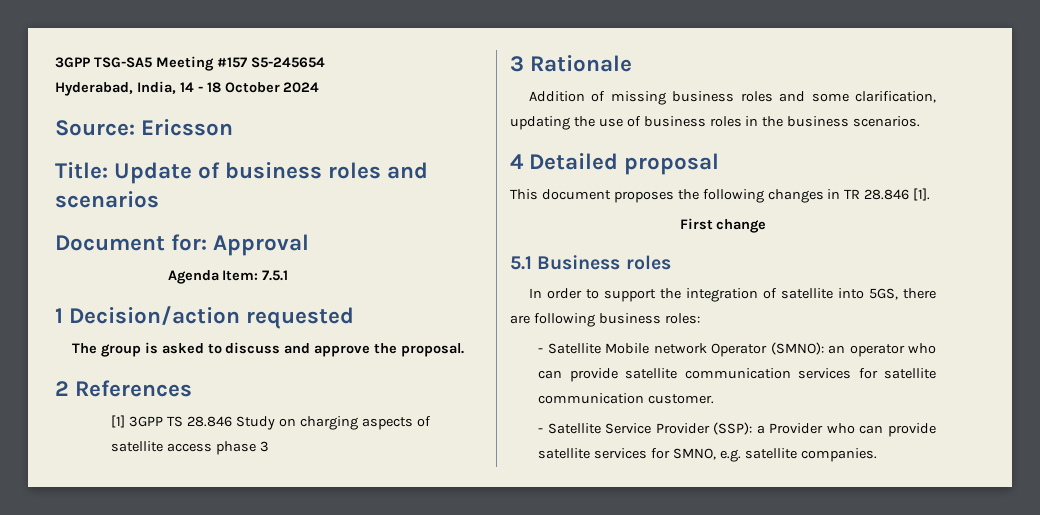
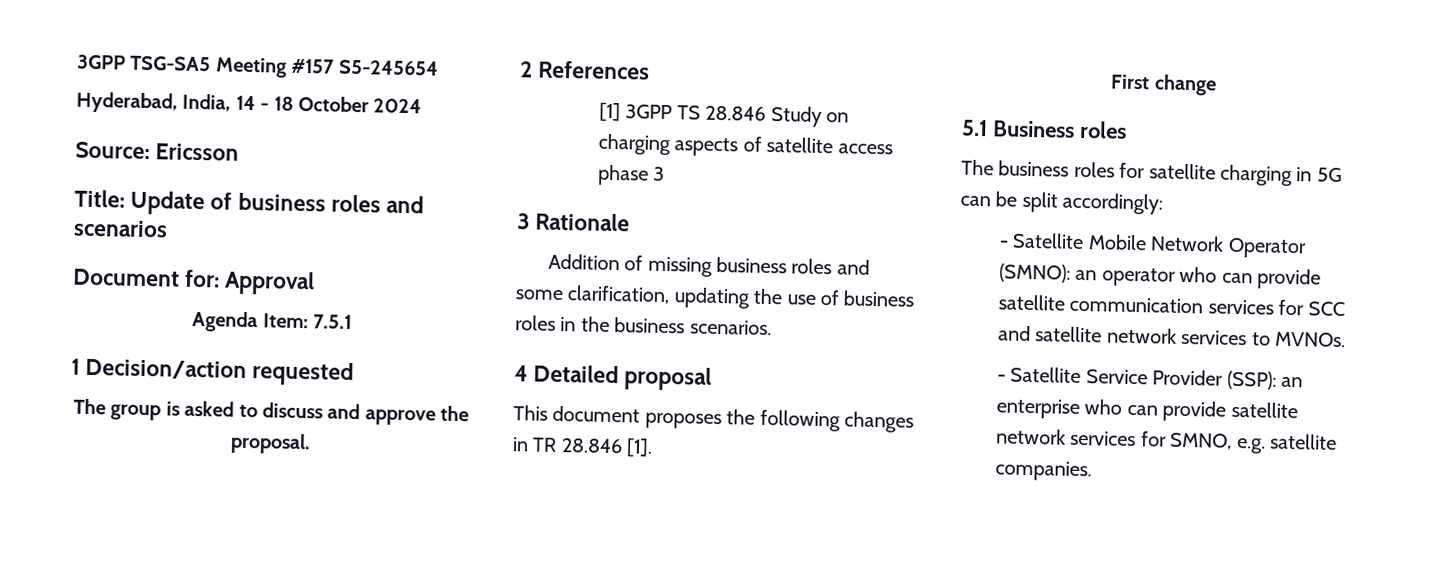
- In order to support the integration of satellite into 5GS, there are following business roles:
+ The business roles for satellite charging in 5G can be split accordingly:
- - Satellite Mobile network Operator (SMNO): an operator who can provide satellite communication services for satellite communication customer.
+ - Satellite Mobile Network Operator (SMNO): an operator who can provide satellite communication services for SCC and satellite network services to MVNOs.
- - Satellite Service Provider (SSP): a Provider who can provide satellite services for SMNO, e.g. satellite companies.
+ - Satellite Service Provider (SSP): an enterprise who can provide satellite network services for SMNO, e.g. satellite companies.

